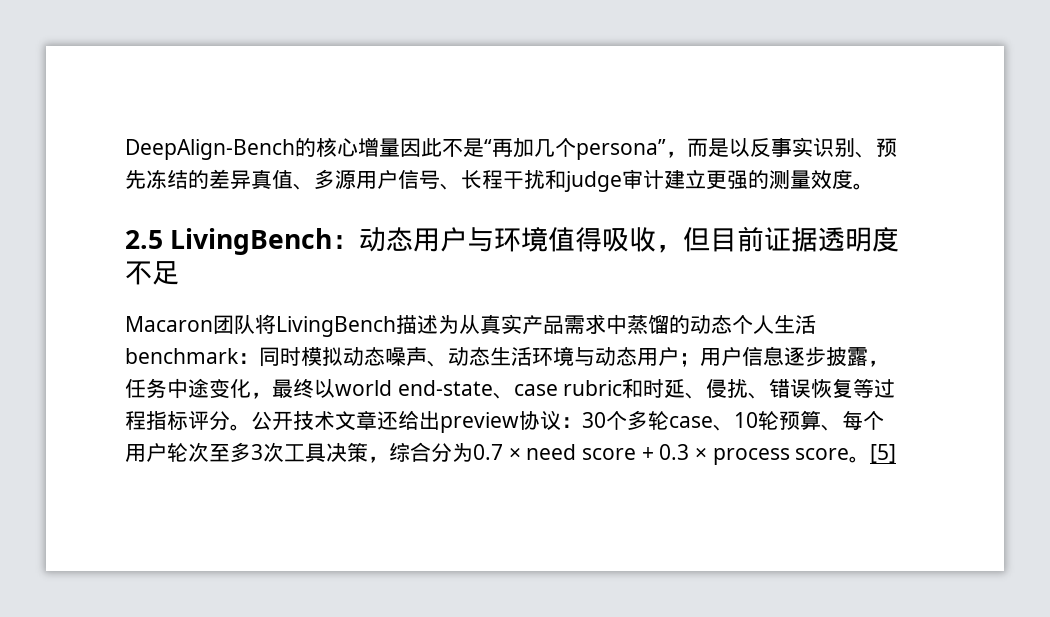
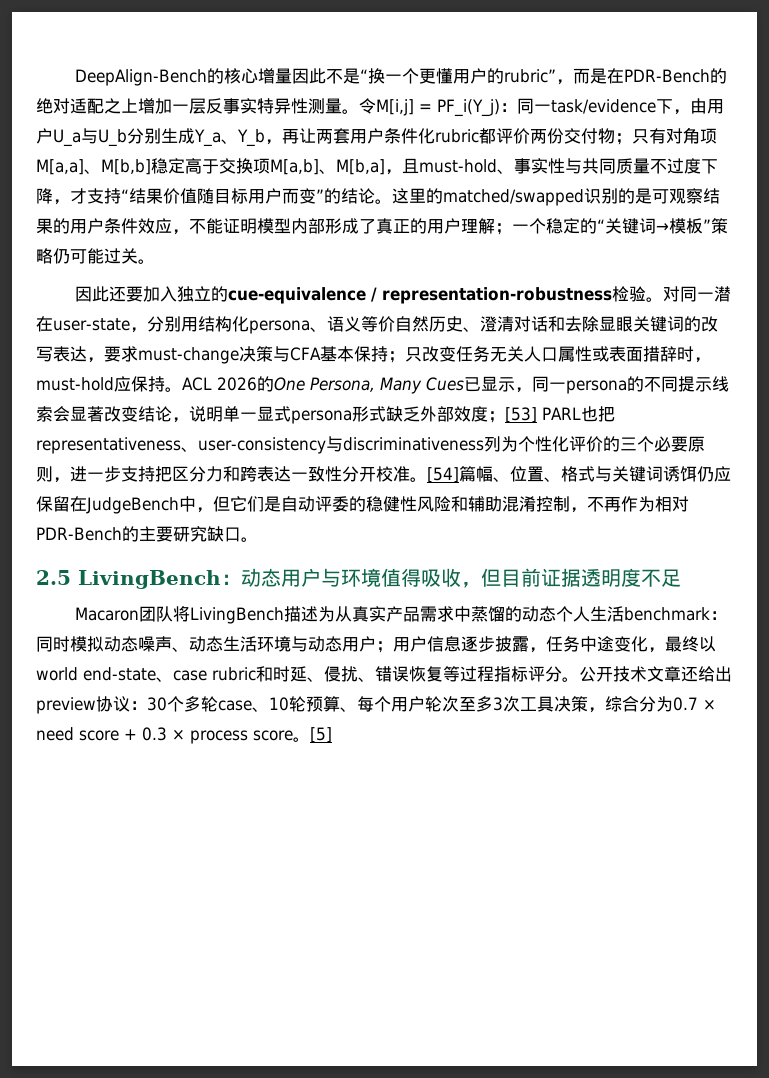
- DeepAlign-Bench的核心增量因此不是“再加几个persona”，而是以反事实识别、预先冻结的差异真值、多源用户信号、长程干扰和judge审计建立更强的测量效度。
+ DeepAlign-Bench的核心增量因此不是“换一个更懂用户的rubric”，而是在PDR-Bench的绝对适配之上增加一层反事实特异性测量。令M[i,j] = PF_i(Y_j)：同一task/evidence下，由用户U_a与U_b分别生成Y_a、Y_b，再让两套用户条件化rubric都评价两份交付物；只有对角项M[a,a]、M[b,b]稳定高于交换项M[a,b]、M[b,a]，且must-hold、事实性与共同质量不过度下降，才支持“结果价值随目标用户而变”的结论。这里的matched/swapped识别的是可观察结果的用户条件效应，不能证明模型内部形成了真正的用户理解；一个稳定的“关键词→模板”策略仍可能过关。
+ 因此还要加入独立的cue-equivalence / representation-robustness检验。对同一潜在user-state，分别用结构化persona、语义等价自然历史、澄清对话和去除显眼关键词的改写表达，要求must-change决策与CFA基本保持；只改变任务无关人口属性或表面措辞时，must-hold应保持。ACL 2026的One Persona, Many Cues已显示，同一persona的不同提示线索会显著改变结论，说明单一显式persona形式缺乏外部效度；[53] PARL也把representativeness、user-consistency与discriminativeness列为个性化评价的三个必要原则，进一步支持把区分力和跨表达一致性分开校准。[54]篇幅、位置、格式与关键词诱饵仍应保留在JudgeBench中，但它们是自动评委的稳健性风险和辅助混淆控制，不再作为相对PDR-Bench的主要研究缺口。

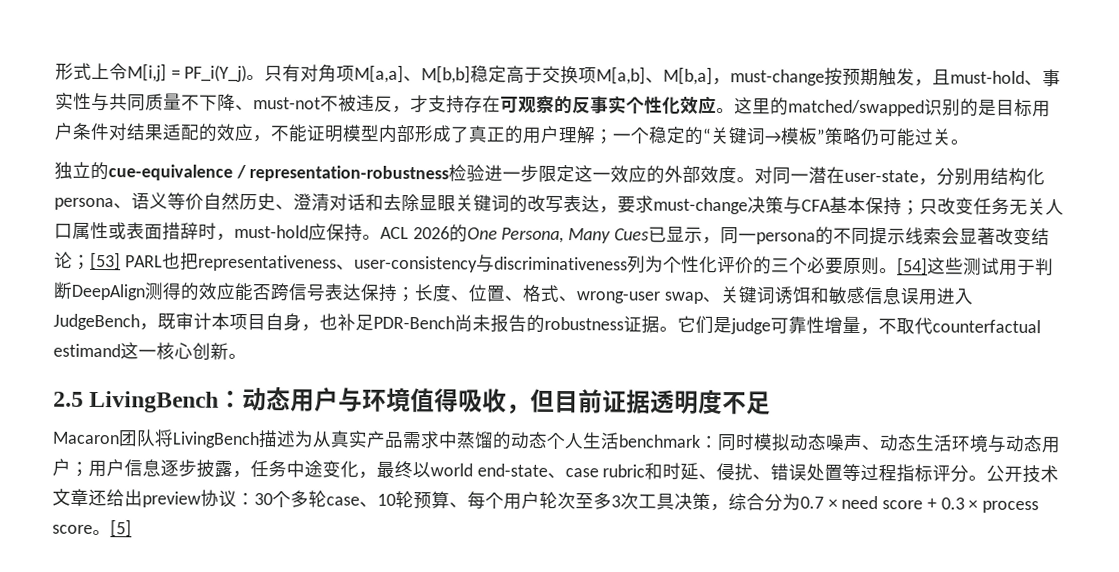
- DeepAlign-Bench的核心增量因此不是“换一个更懂用户的rubric”，而是在PDR-Bench的绝对适配之上增加一层反事实特异性测量。令M[i,j] = PF_i(Y_j)：同一task/evidence下，由用户U_a与U_b分别生成Y_a、Y_b，再让两套用户条件化rubric都评价两份交付物；只有对角项M[a,a]、M[b,b]稳定高于交换项M[a,b]、M[b,a]，且must-hold、事实性与共同质量不过度下降，才支持“结果价值随目标用户而变”的结论。
+ 形式上令M[i,j] = PF_i(Y_j)。只有对角项M[a,a]、M[b,b]稳定高于交换项M[a,b]、M[b,a]，must-change按预期触发，且must-hold、事实性与共同质量不下降、must-not不被违反，才支持存在可观察的反事实个性化效应。
- 这里的matched/swapped识别的是可观察结果的用户条件效应，不能证明模型内部形成了真正的用户理解；一个稳定的“关键词→模板”策略仍可能过关。
+ 这里的matched/swapped识别的是目标用户条件对结果适配的效应，不能证明模型内部形成了真正的用户理解；一个稳定的“关键词→模板”策略仍可能过关。
- 因此还要加入独立的cue-equivalence / representation-robustness检验。
+ 独立的cue-equivalence / representation-robustness检验进一步限定这一效应的外部效度。
- ACL 2026的One Persona, Many Cues已显示，同一persona的不同提示线索会显著改变结论，说明单一显式persona形式缺乏外部效度；[53] PARL也把representativeness、user-consistency与discriminativeness列为个性化评价的三个必要原则，进一步支持把区分力和跨表达一致性分开校准。[54]篇幅、位置、格式与关键词诱饵仍应保留在JudgeBench中，但它们是自动评委的稳健性风险和辅助混淆控制，不再作为相对PDR-Bench的主要研究缺口。
+ ACL 2026的One Persona, Many Cues已显示，同一persona的不同提示线索会显著改变结论；[53] PARL也把representativeness、user-consistency与discriminativeness列为个性化评价的三个必要原则。[54]这些测试用于判断DeepAlign测得的效应能否跨信号表达保持；长度、位置、格式、wrong-user swap、关键词诱饵和敏感信息误用进入JudgeBench，既审计本项目自身，也补足PDR-Bench尚未报告的robustness证据。它们是judge可靠性增量，不取代counterfactual estimand这一核心创新。
- Macaron团队将LivingBench描述为从真实产品需求中蒸馏的动态个人生活benchmark：同时模拟动态噪声、动态生活环境与动态用户；用户信息逐步披露，任务中途变化，最终以world end-state、case rubric和时延、侵扰、错误恢复等过程指标评分。
+ Macaron团队将LivingBench描述为从真实产品需求中蒸馏的动态个人生活benchmark：同时模拟动态噪声、动态生活环境与动态用户；用户信息逐步披露，任务中途变化，最终以world end-state、case rubric和时延、侵扰、错误处置等过程指标评分。

